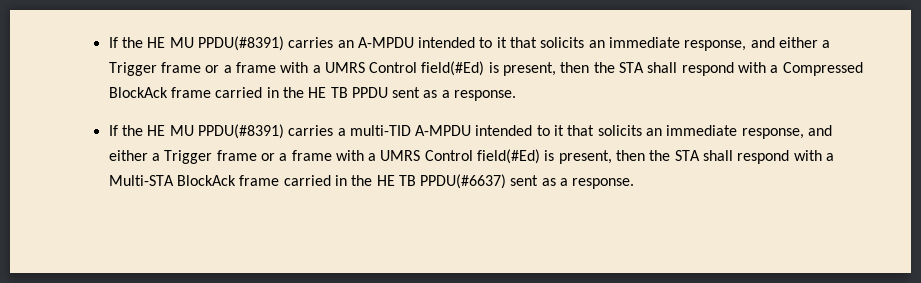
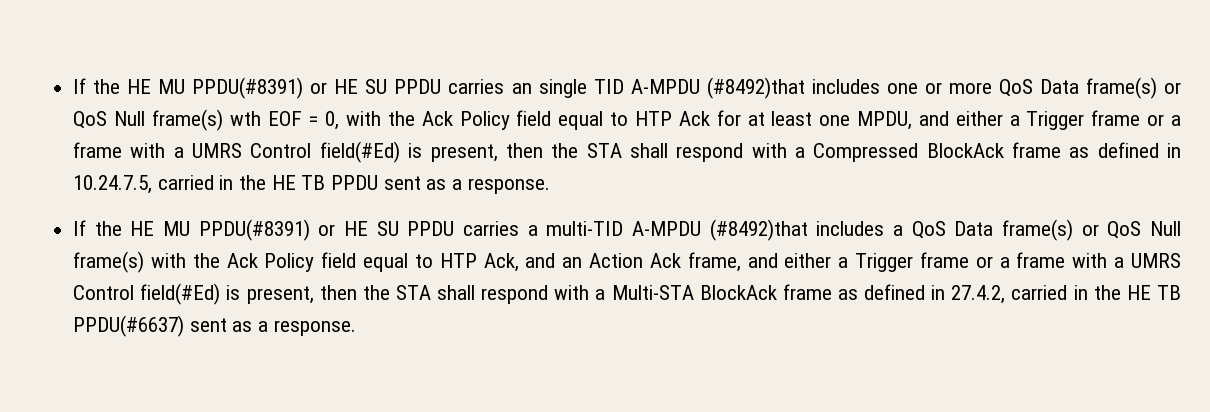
- If the HE MU PPDU(#8391) carries an A-MPDU intended to it that solicits an immediate response, and either a Trigger frame or a frame with a UMRS Control field(#Ed) is present, then the STA shall respond with a Compressed BlockAck frame carried in the HE TB PPDU sent as a response.
+ If the HE MU PPDU(#8391) or HE SU PPDU carries an single TID A-MPDU (#8492)that includes one or more QoS Data frame(s) or QoS Null frame(s) wth EOF = 0, with the Ack Policy field equal to HTP Ack for at least one MPDU, and either a Trigger frame or a frame with a UMRS Control field(#Ed) is present, then the STA shall respond with a Compressed BlockAck frame as defined in 10.24.7.5, carried in the HE TB PPDU sent as a response.
- If the HE MU PPDU(#8391) carries a multi-TID A-MPDU intended to it that solicits an immediate response, and either a Trigger frame or a frame with a UMRS Control field(#Ed) is present, then the STA shall respond with a Multi-STA BlockAck frame carried in the HE TB PPDU(#6637) sent as a response.
+ If the HE MU PPDU(#8391) or HE SU PPDU carries a multi-TID A-MPDU (#8492)that includes a QoS Data frame(s) or QoS Null frame(s) with the Ack Policy field equal to HTP Ack, and an Action Ack frame, and either a Trigger frame or a frame with a UMRS Control field(#Ed) is present, then the STA shall respond with a Multi-STA BlockAck frame as defined in 27.4.2, carried in the HE TB PPDU(#6637) sent as a response.

